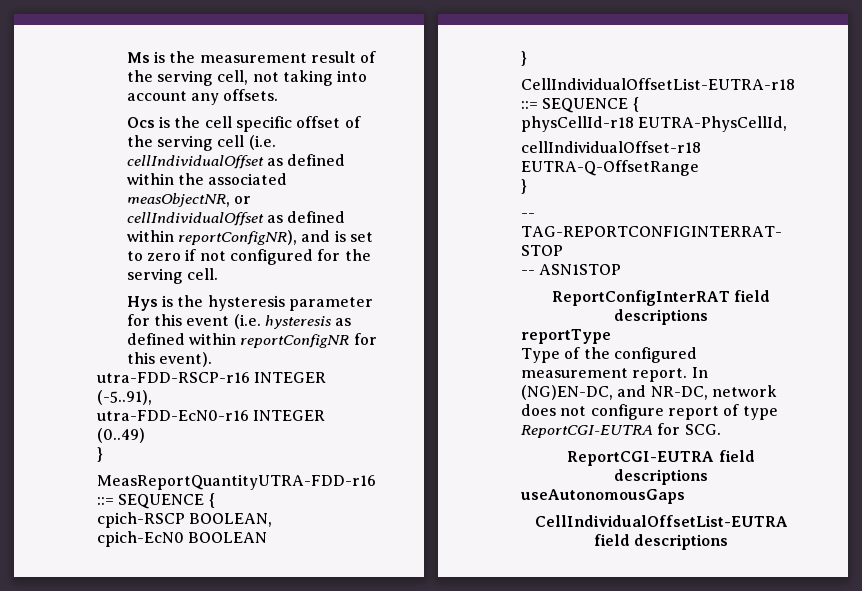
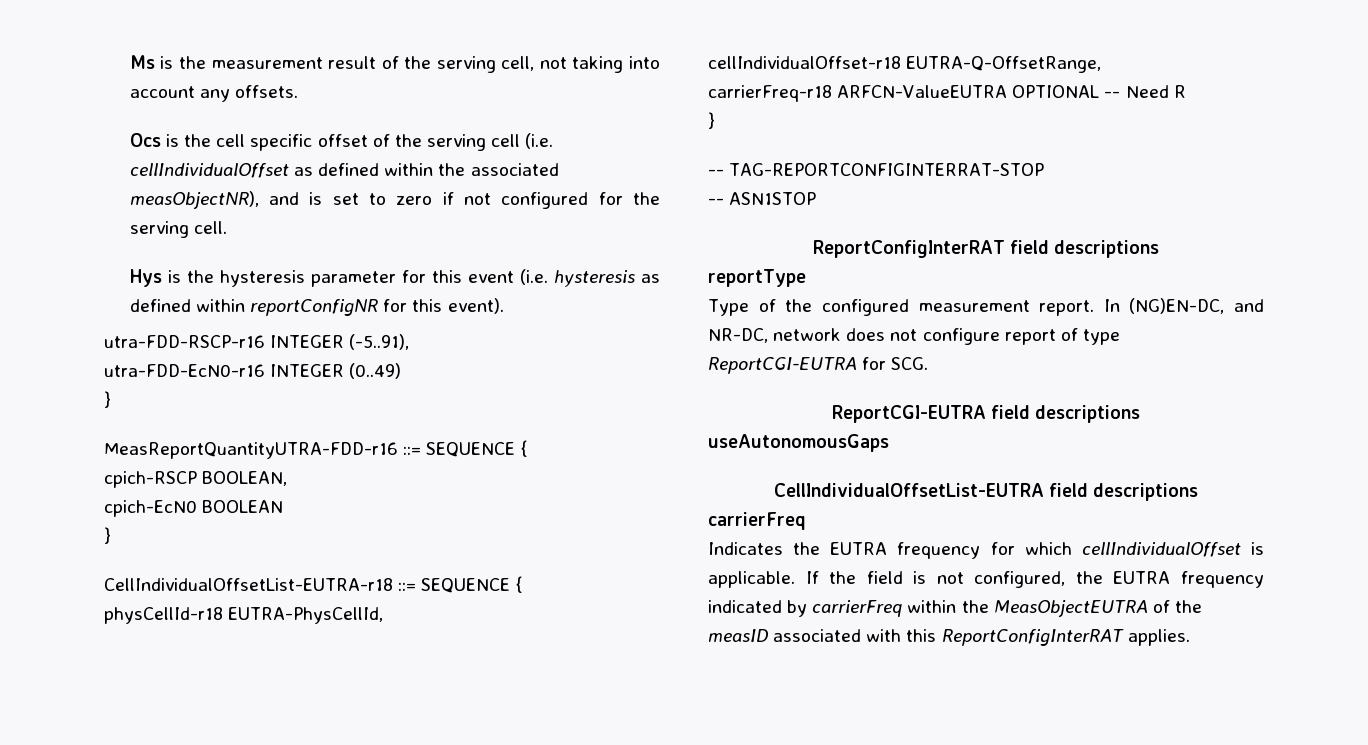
- Ocs is the cell specific offset of the serving cell (i.e. cellIndividualOffset as defined within the associated measObjectNR, or cellIndividualOffset as defined within reportConfigNR), and is set to zero if not configured for the serving cell.
+ Ocs is the cell specific offset of the serving cell (i.e. cellIndividualOffset as defined within the associated measObjectNR), and is set to zero if not configured for the serving cell.
- cellIndividualOffset-r18 EUTRA-Q-OffsetRange
+ cellIndividualOffset-r18 EUTRA-Q-OffsetRange,
+ carrierFreq-r18 ARFCN-ValueEUTRA OPTIONAL -- Need R
  CellIndividualOffsetList-EUTRA field descriptions
+ carrierFreq
+ Indicates the EUTRA frequency for which cellIndividualOffset is applicable. If the field is not configured, the EUTRA frequency indicated by carrierFreq within the MeasObjectEUTRA of the measID associated with this ReportConfigInterRAT applies.

